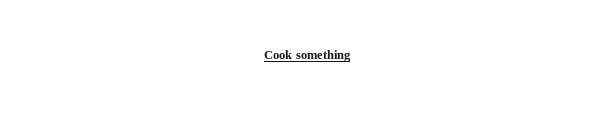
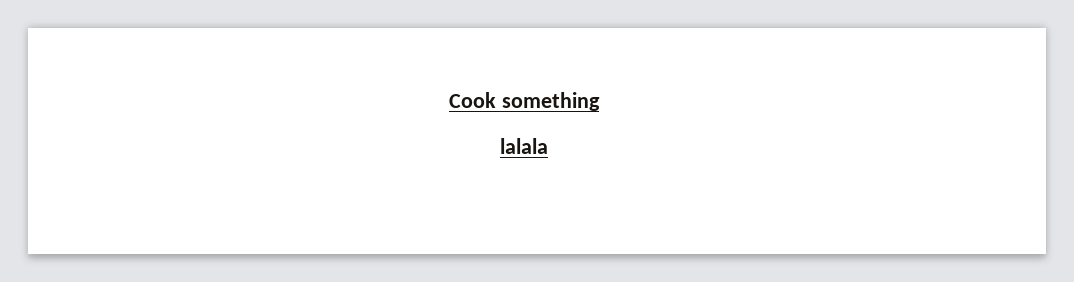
+ lalala

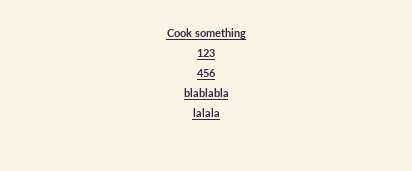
+ 123
+ 456
+ blablabla

